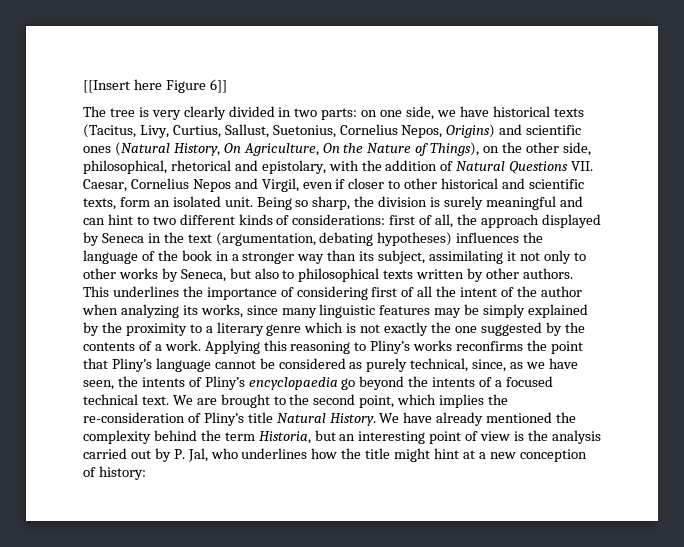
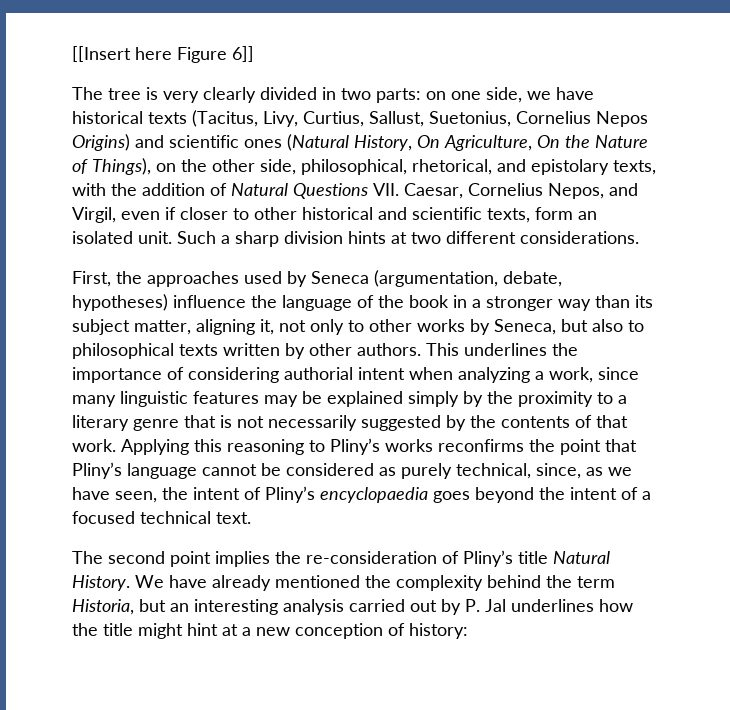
- on one side, we have historical texts (Tacitus, Livy, Curtius, Sallust, Suetonius, Cornelius Nepos, Origins) and scientific ones (Natural History, On Agriculture, On the Nature of Things), on the other side, philosophical, rhetorical and epistolary, with the addition of Natural Questions VII. Caesar, Cornelius Nepos and Virgil, even if closer to other historical and scientific texts, form an isolated unit.
+ on one side, we have historical texts (Tacitus, Livy, Curtius, Sallust, Suetonius, Cornelius Nepos Origins) and scientific ones (Natural History, On Agriculture, On the Nature of Things), on the other side, philosophical, rhetorical, and epistolary texts, with the addition of Natural Questions VII. Caesar, Cornelius Nepos, and Virgil, even if closer to other historical and scientific texts, form an isolated unit.
- Being so sharp, the division is surely meaningful and can hint to two different kinds of considerations: first of all, the approach displayed by Seneca in the text (argumentation, debating hypotheses) influences the language of the book in a stronger way than its subject, assimilating it not only to other works by Seneca, but also to philosophical texts written by other authors.
+ Such a sharp division hints at two different considerations.
+ First, the approaches used by Seneca (argumentation, debate, hypotheses) influence the language of the book in a stronger way than its subject matter, aligning it, not only to other works by Seneca, but also to philosophical texts written by other authors.
- This underlines the importance of considering first of all the intent of the author when analyzing its works, since many linguistic features may be simply explained by the proximity to a literary genre which is not exactly the one suggested by the contents of a work.
+ This underlines the importance of considering authorial intent when analyzing a work, since many linguistic features may be explained simply by the proximity to a literary genre that is not necessarily suggested by the contents of that work.
- Applying this reasoning to Pliny’s works reconfirms the point that Pliny’s language cannot be considered as purely technical, since, as we have seen, the intents of Pliny’s encyclopaedia go beyond the intents of a focused technical text. We are brought to the second point, which implies the re-consideration of Pliny’s title Natural History.
+ Applying this reasoning to Pliny’s works reconfirms the point that Pliny’s language cannot be considered as purely technical, since, as we have seen, the intent of Pliny’s encyclopaedia goes beyond the intent of a focused technical text.
+ The second point implies the re-consideration of Pliny’s title Natural History.
- We have already mentioned the complexity behind the term Historia, but an interesting point of view is the analysis carried out by P. Jal, who underlines how the title might hint at a new conception of history:
+ We have already mentioned the complexity behind the term Historia, but an interesting analysis carried out by P. Jal underlines how the title might hint at a new conception of history:

